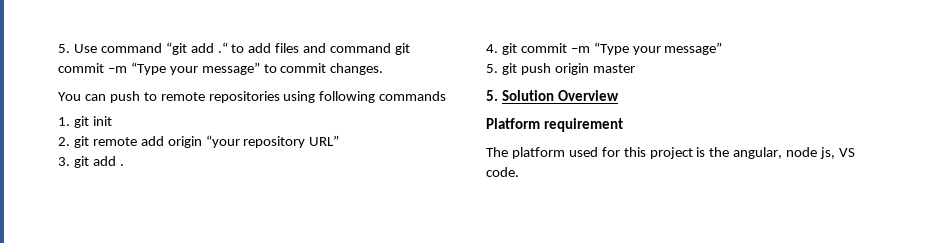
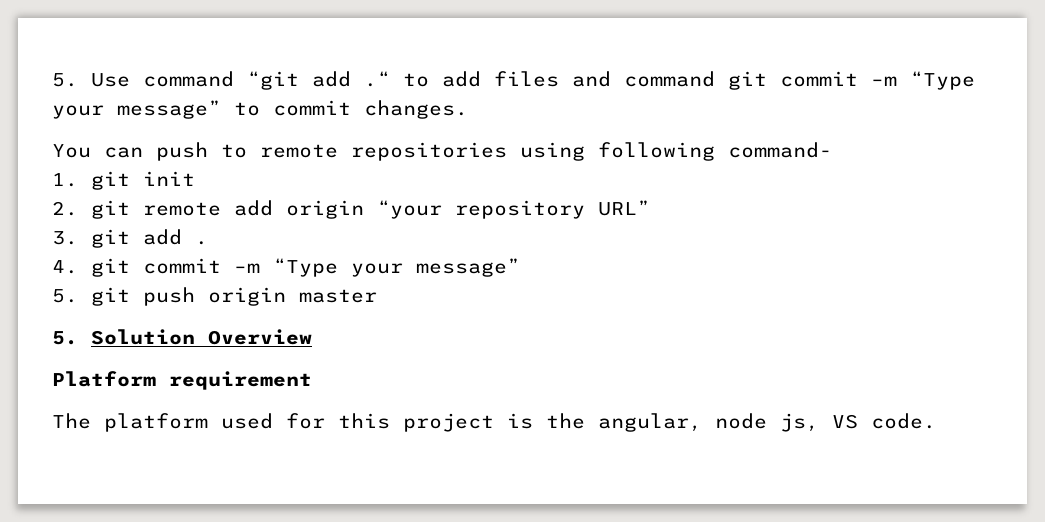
- You can push to remote repositories using following commands
+ You can push to remote repositories using following command-

